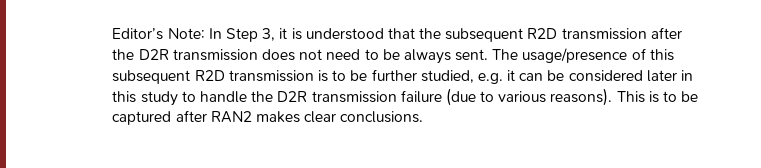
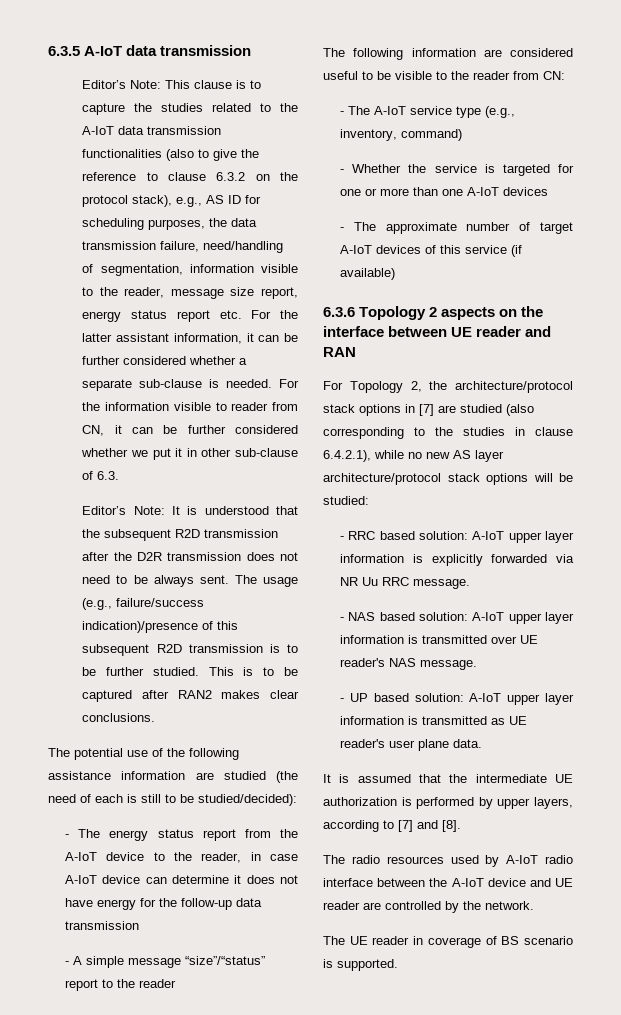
- Editor’s Note: In Step 3, it is understood that the subsequent R2D transmission after the D2R transmission does not need to be always sent.
+ 6.3.5 A-IoT data transmission
+ Editor’s Note: This clause is to capture the studies related to the A-IoT data transmission functionalities (also to give the reference to clause 6.3.2 on the protocol stack), e.g., AS ID for scheduling purposes, the data transmission failure, need/handling of segmentation, information visible to the reader, message size report, energy status report etc. For the latter assistant information, it can be further considered whether a separate sub-clause is needed. For the information visible to reader from CN, it can be further considered whether we put it in other sub-clause of 6.3.
+ Editor’s Note: It is understood that the subsequent R2D transmission after the D2R transmission does not need to be always sent.
- The usage/presence of this subsequent R2D transmission is to be further studied, e.g. it can be considered later in this study to handle the D2R transmission failure (due to various reasons).
+ The usage (e.g., failure/success indication)/presence of this subsequent R2D transmission is to be further studied.
+ The potential use of the following assistance information are studied (the need of each is still to be studied/decided):
+ - The energy status report from the A-IoT device to the reader, in case A-IoT device can determine it does not have energy for the follow-up data transmission
+ - A simple message “size”/“status” report to the reader
+ The following information are considered useful to be visible to the reader from CN:
+ - The A-IoT service type (e.g., inventory, command)
+ - Whether the service is targeted for one or more than one A-IoT devices
+ - The approximate number of target A-IoT devices of this service (if available)
+ 6.3.6 Topology 2 aspects on the interface between UE reader and RAN
+ For Topology 2, the architecture/protocol stack options in [7] are studied (also corresponding to the studies in clause 6.4.2.1), while no new AS layer architecture/protocol stack options will be studied:
+ - RRC based solution: A-IoT upper layer information is explicitly forwarded via NR Uu RRC message.
+ - NAS based solution: A-IoT upper layer information is transmitted over UE reader's NAS message.
+ - UP based solution: A-IoT upper layer information is transmitted as UE reader's user plane data.
+ It is assumed that the intermediate UE authorization is performed by upper layers, according to [7] and [8].
+ The radio resources used by A-IoT radio interface between the A-IoT device and UE reader are controlled by the network.
+ The UE reader in coverage of BS scenario is supported.

